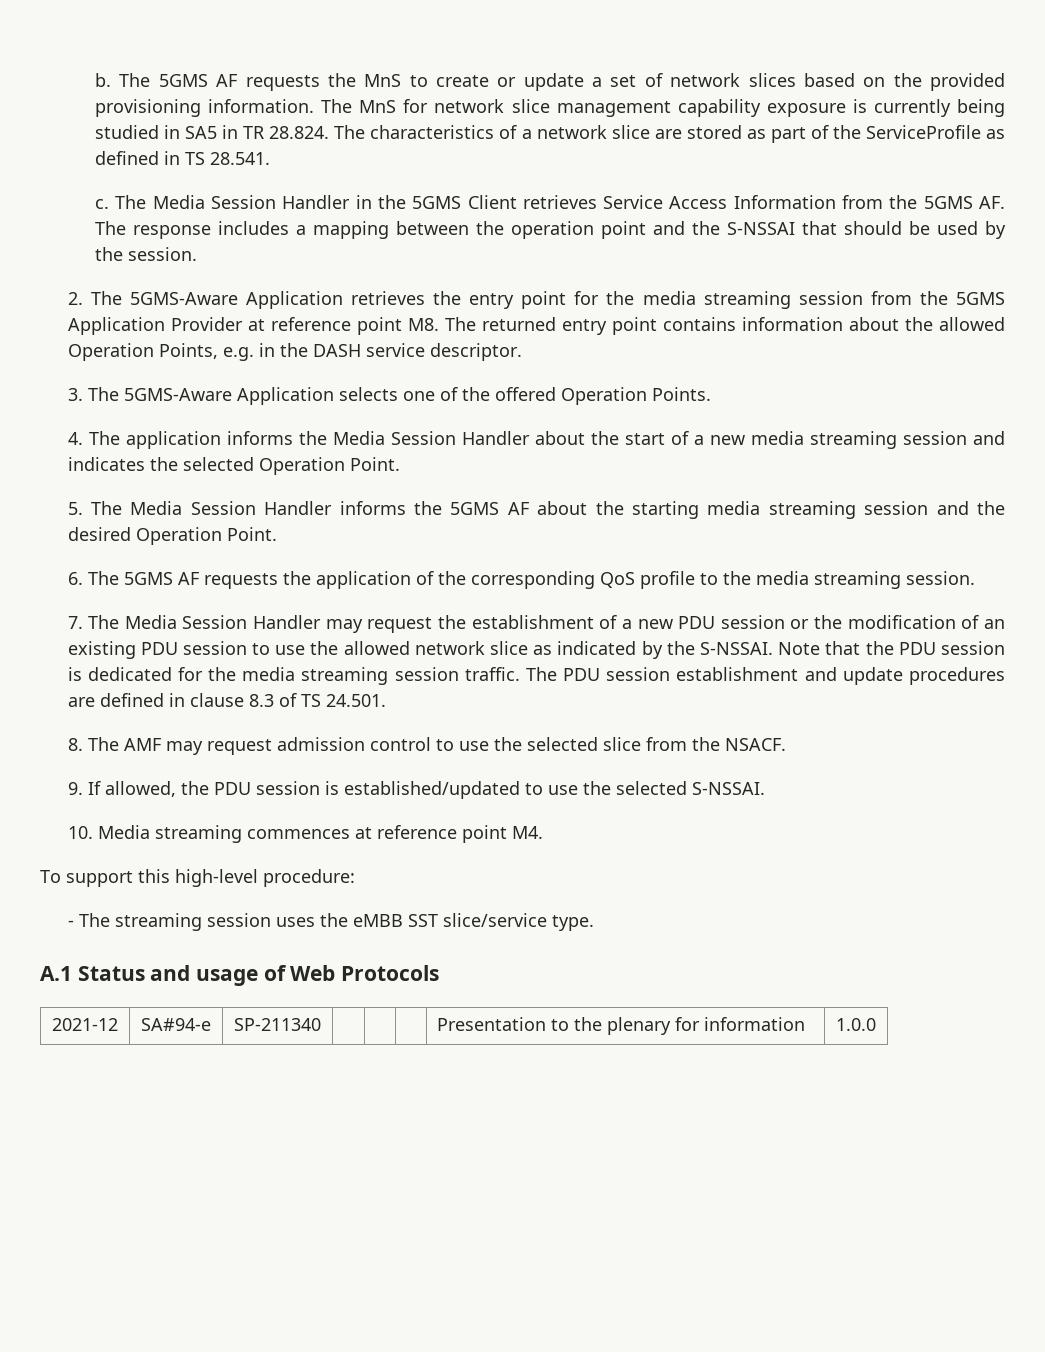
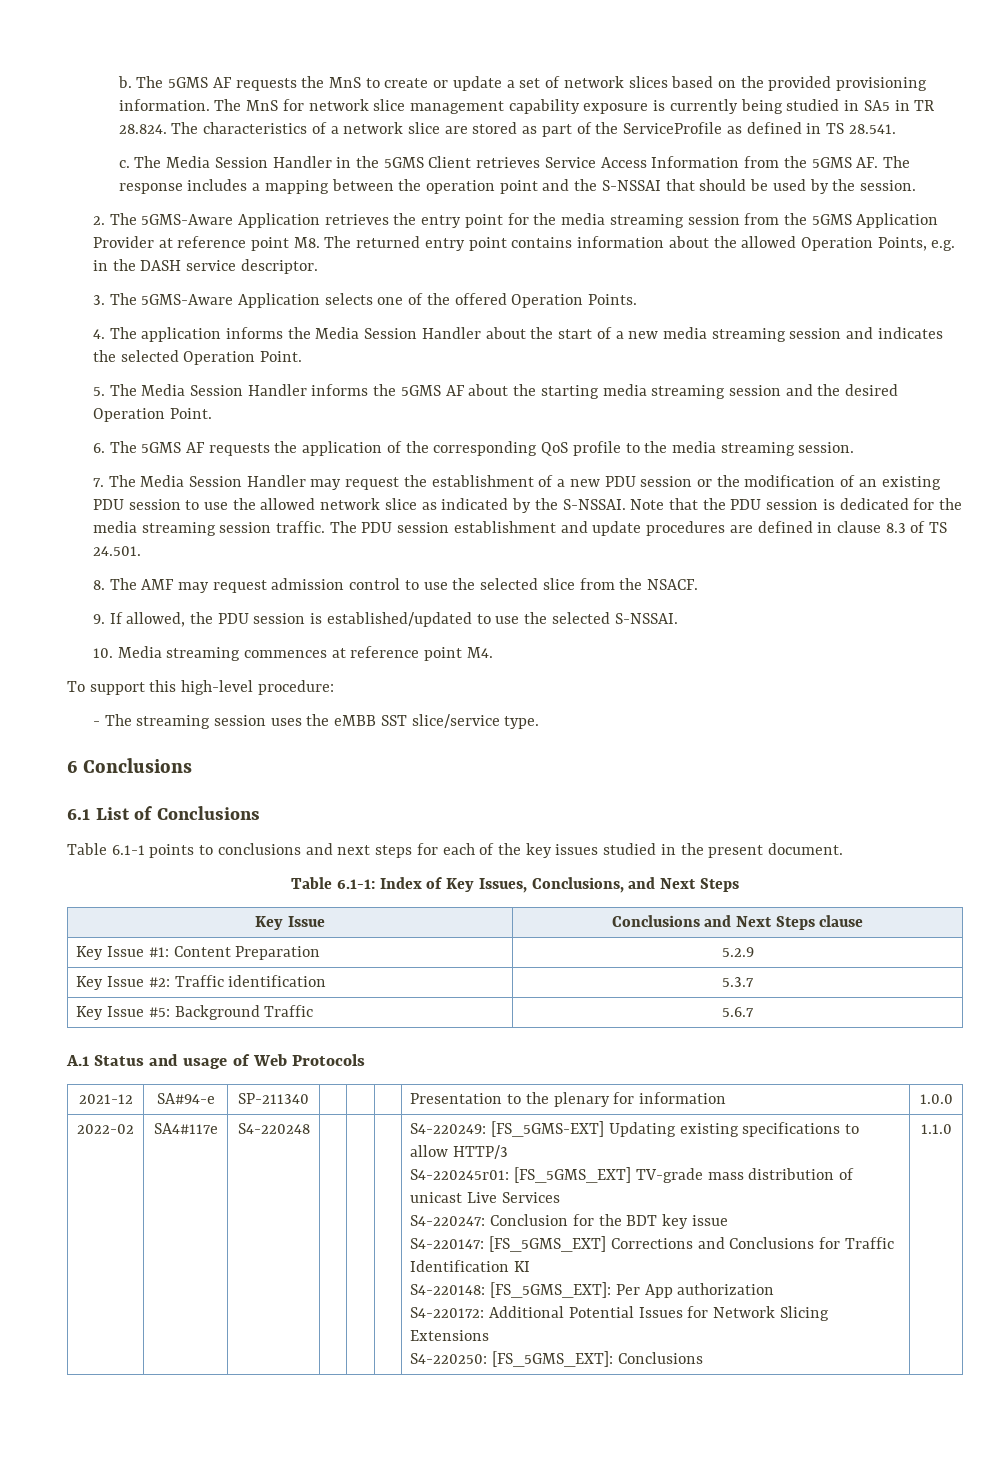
+ 6 Conclusions
+ 6.1 List of Conclusions
+ Table 6.1-1 points to conclusions and next steps for each of the key issues studied in the present document.
+ Table 6.1-1: Index of Key Issues, Conclusions, and Next Steps
+ Key Issue | Conclusions and Next Steps clause
+ Key Issue #1: Content Preparation | 5.2.9
+ Key Issue #2: Traffic identification | 5.3.7
+ Key Issue #5: Background Traffic | 5.6.7
+ 2022-02 | SA4#117e | S4-220248 | | | | S4-220249: [FS_5GMS-EXT] Updating existing specifications to allow HTTP/3
+ S4-220245r01: [FS_5GMS_EXT] TV-grade mass distribution of unicast Live Services
+ S4-220247: Conclusion for the BDT key issue
+ S4-220147: [FS_5GMS_EXT] Corrections and Conclusions for Traffic Identification KI
+ S4-220148: [FS_5GMS_EXT]: Per App authorization
+ S4-220172: Additional Potential Issues for Network Slicing Extensions
+ S4-220250: [FS_5GMS_EXT]: Conclusions | 1.1.0

